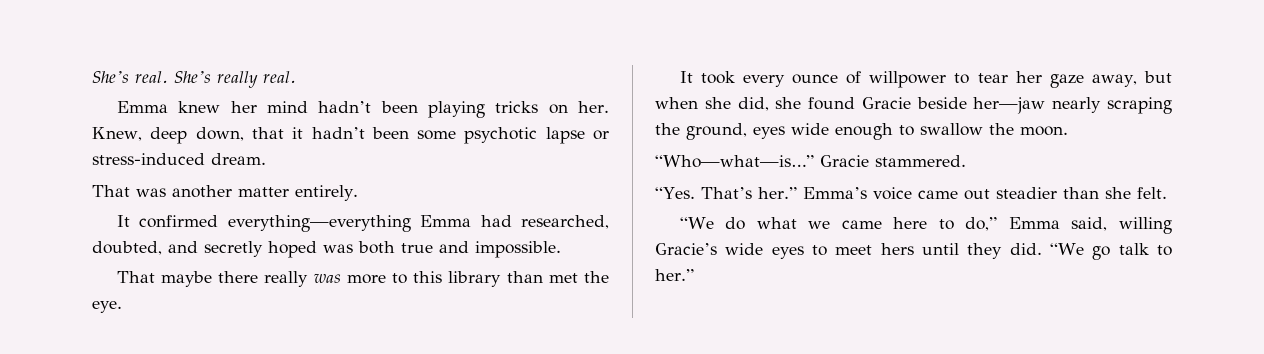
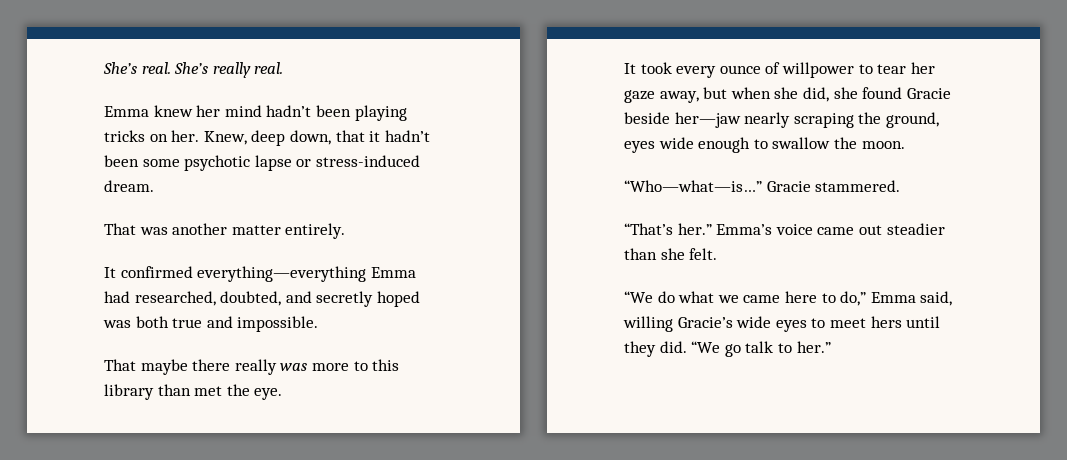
- “Yes. That’s her.”
+ “That’s her.”

